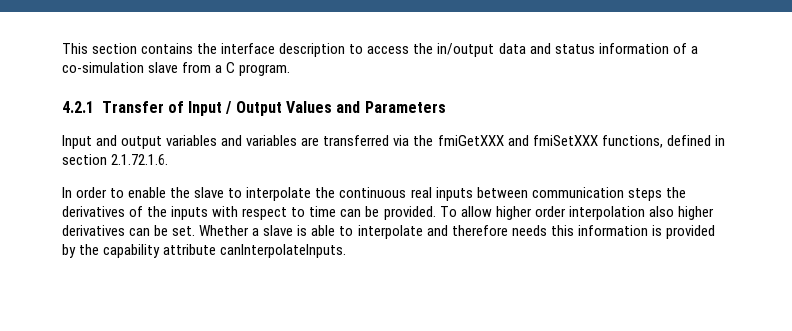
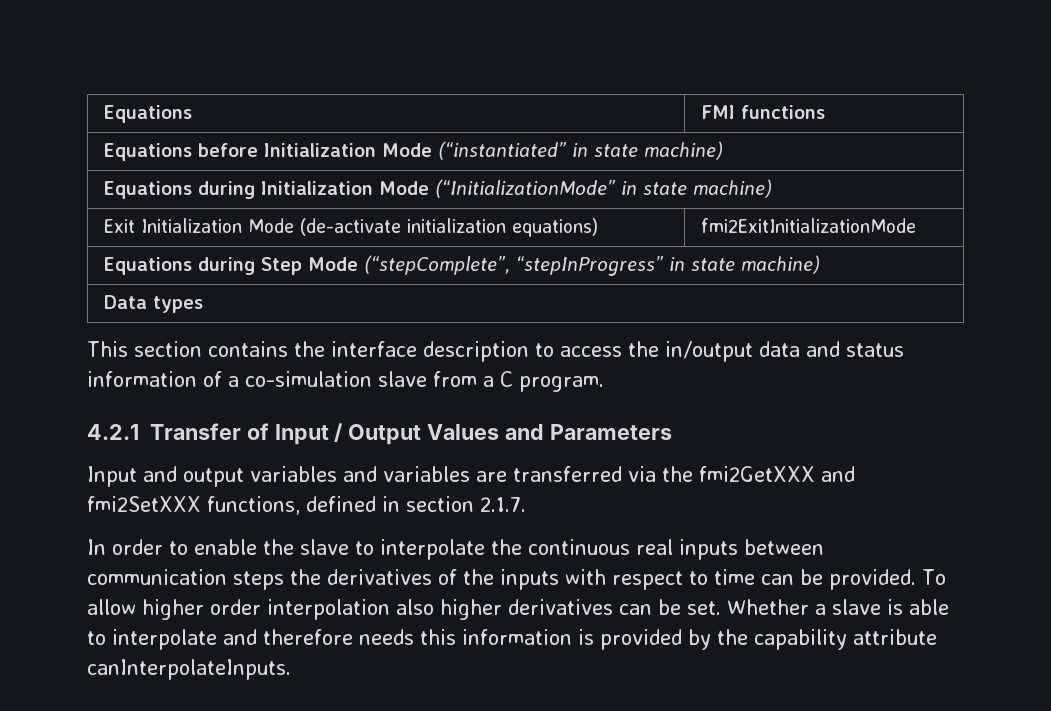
+ Equations | FMI functions
+ Equations before Initialization Mode (“instantiated” in state machine)
+ Equations during Initialization Mode (“InitializationMode” in state machine)
+ Exit Initialization Mode (de-activate initialization equations) | fmi2ExitInitializationMode
+ Equations during Step Mode (“stepComplete”, “stepInProgress” in state machine)
+ Data types
- Input and output variables and variables are transferred via the fmiGetXXX and fmiSetXXX functions, defined in section 2.1.72.1.6.
+ Input and output variables and variables are transferred via the fmi2GetXXX and fmi2SetXXX functions, defined in section 2.1.7.

